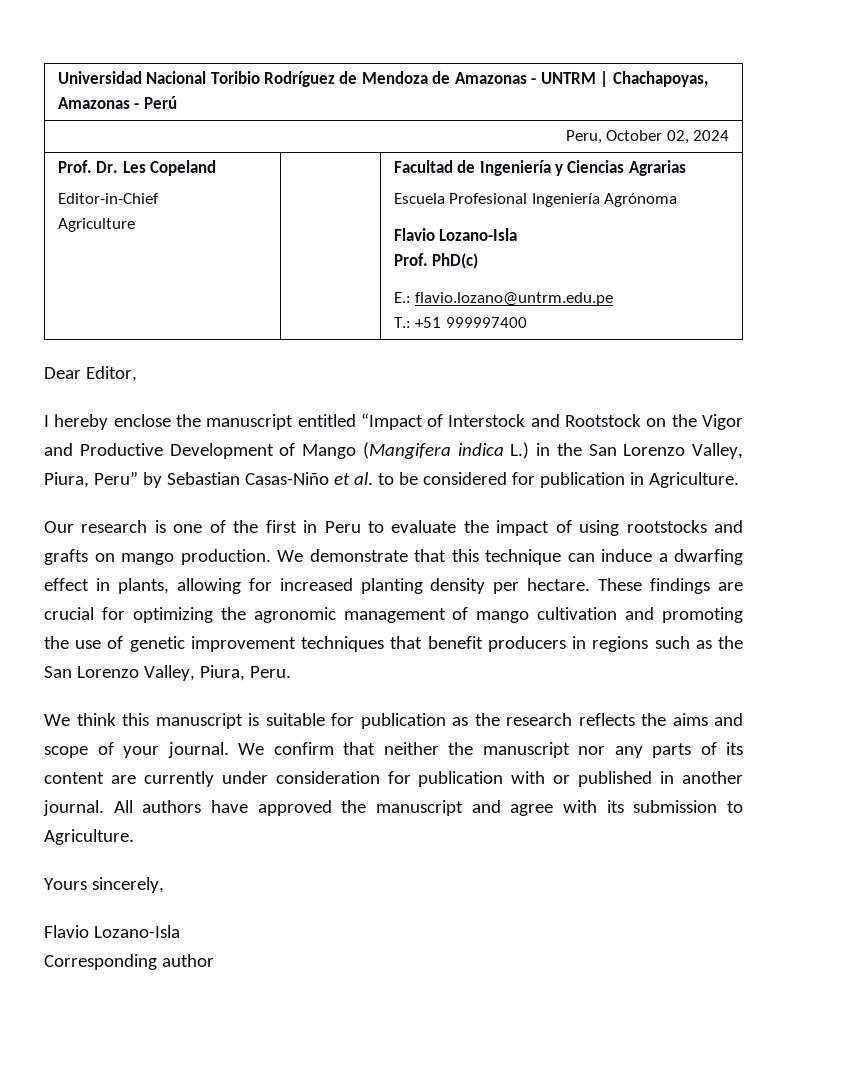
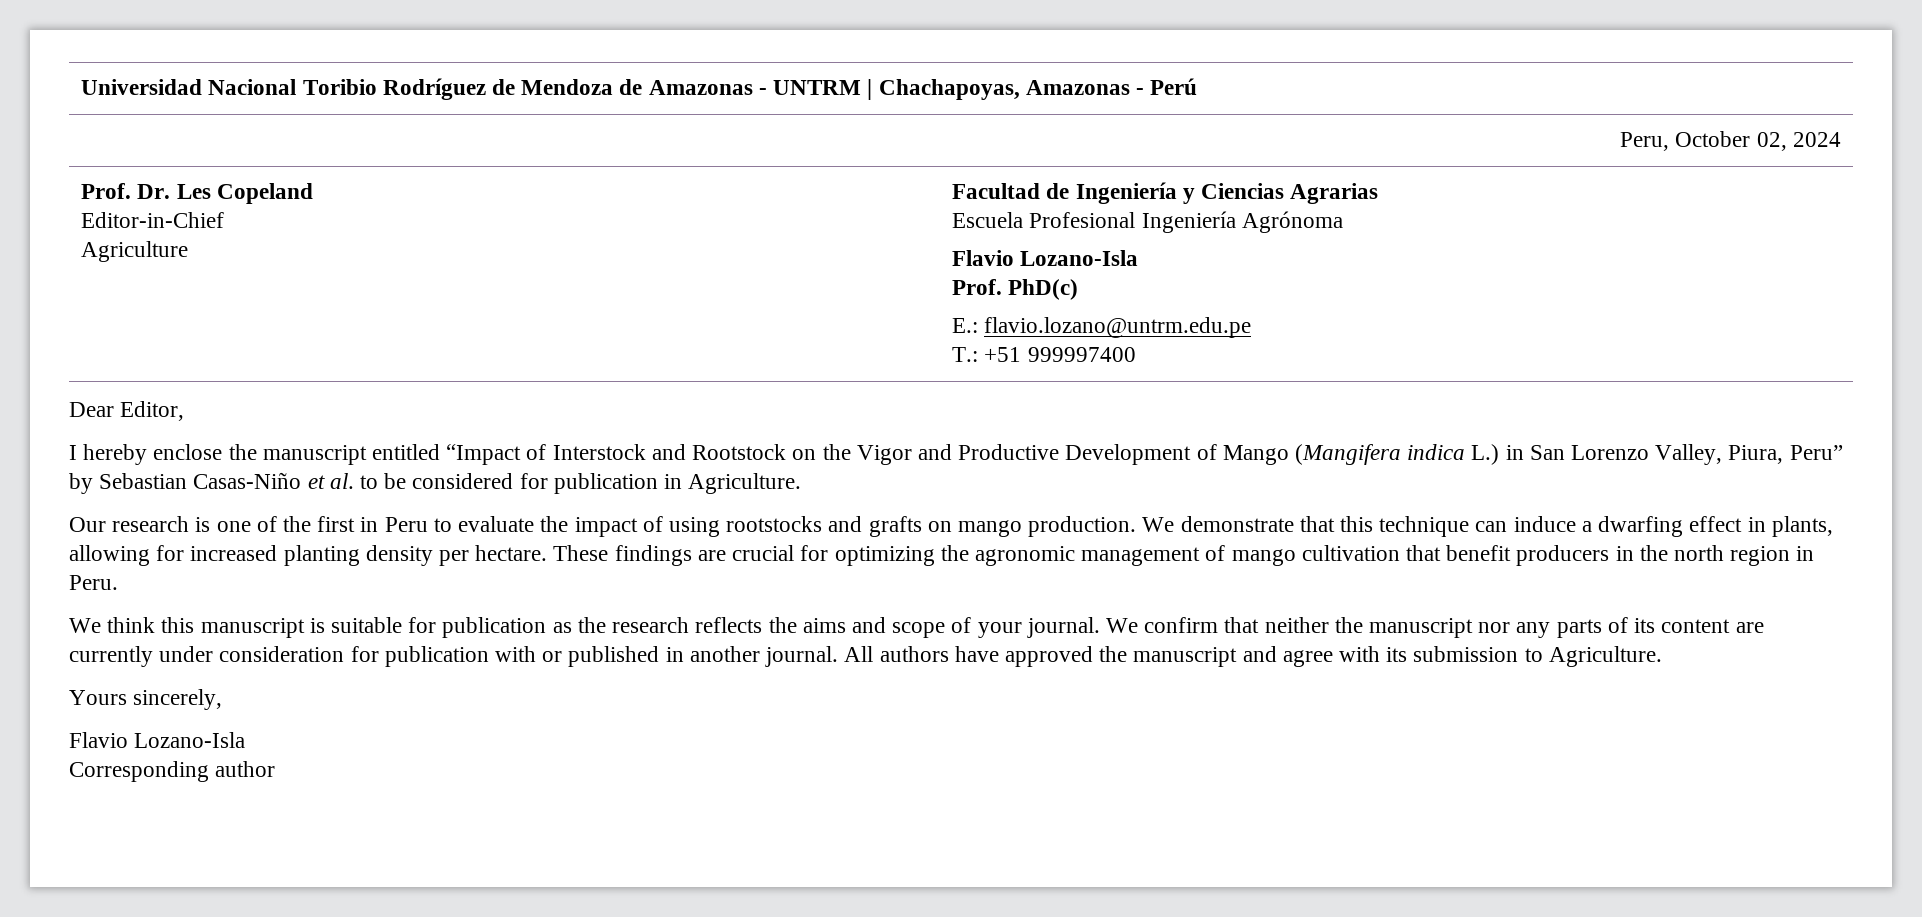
- I hereby enclose the manuscript entitled “Impact of Interstock and Rootstock on the Vigor and Productive Development of Mango (Mangifera indica L.) in the San Lorenzo Valley, Piura, Peru” by Sebastian Casas-Niño et al. to be considered for publication in Agriculture.
+ I hereby enclose the manuscript entitled “Impact of Interstock and Rootstock on the Vigor and Productive Development of Mango (Mangifera indica L.) in San Lorenzo Valley, Piura, Peru” by Sebastian Casas-Niño et al. to be considered for publication in Agriculture.
- These findings are crucial for optimizing the agronomic management of mango cultivation and promoting the use of genetic improvement techniques that benefit producers in regions such as the San Lorenzo Valley, Piura, Peru.
+ These findings are crucial for optimizing the agronomic management of mango cultivation that benefit producers in the north region in Peru.

